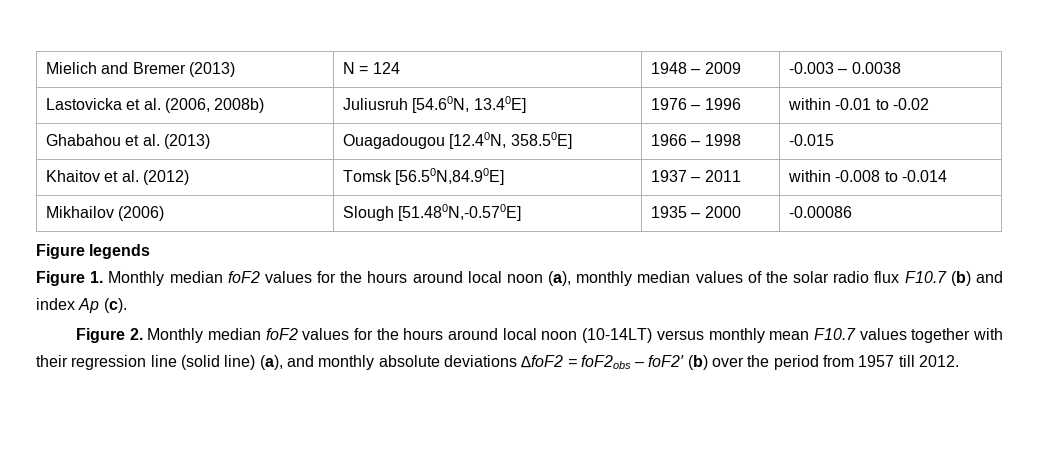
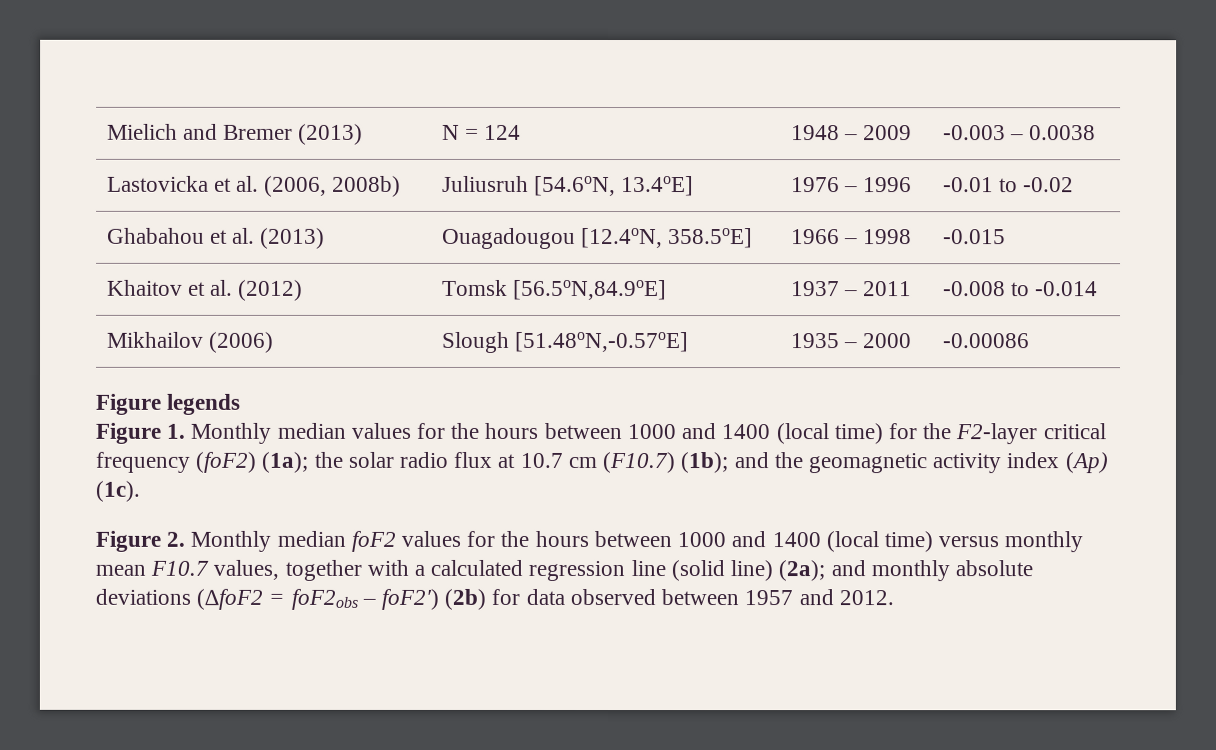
- Lastovicka et al. (2006, 2008b) | Juliusruh [54.60N, 13.40E] | 1976 – 1996 | within -0.01 to -0.02
+ Lastovicka et al. (2006, 2008b) | Juliusruh [54.6oN, 13.4oE] | 1976 – 1996 | -0.01 to -0.02
- Ghabahou et al. (2013) | Ouagadougou [12.40N, 358.50E] | 1966 – 1998 | -0.015
+ Ghabahou et al. (2013) | Ouagadougou [12.4oN, 358.5oE] | 1966 – 1998 | -0.015
- Khaitov et al. (2012) | Tomsk [56.50N,84.90E] | 1937 – 2011 | within -0.008 to -0.014
+ Khaitov et al. (2012) | Tomsk [56.5oN,84.9oE] | 1937 – 2011 | -0.008 to -0.014
- Mikhailov (2006) | Slough [51.480N,-0.570E] | 1935 – 2000 | -0.00086
+ Mikhailov (2006) | Slough [51.48oN,-0.57oE] | 1935 – 2000 | -0.00086
- Figure 1. Monthly median foF2 values for the hours around local noon (a), monthly median values of the solar radio flux F10.7 (b) and index Ap (c).
+ Figure 1. Monthly median values for the hours between 1000 and 1400 (local time) for the F2-layer critical frequency (foF2) (1a); the solar radio flux at 10.7 cm (F10.7) (1b); and the geomagnetic activity index (Ap) (1c).
- Figure 2. Monthly median foF2 values for the hours around local noon (10-14LT) versus monthly mean F10.7 values together with their regression line (solid line) (a), and monthly absolute deviations ∆foF2 = foF2obs – foF2′ (b) over the period from 1957 till 2012.
+ Figure 2. Monthly median foF2 values for the hours between 1000 and 1400 (local time) versus monthly mean F10.7 values, together with a calculated regression line (solid line) (2a); and monthly absolute deviations (∆foF2 = foF2obs – foF2′) (2b) for data observed between 1957 and 2012.

